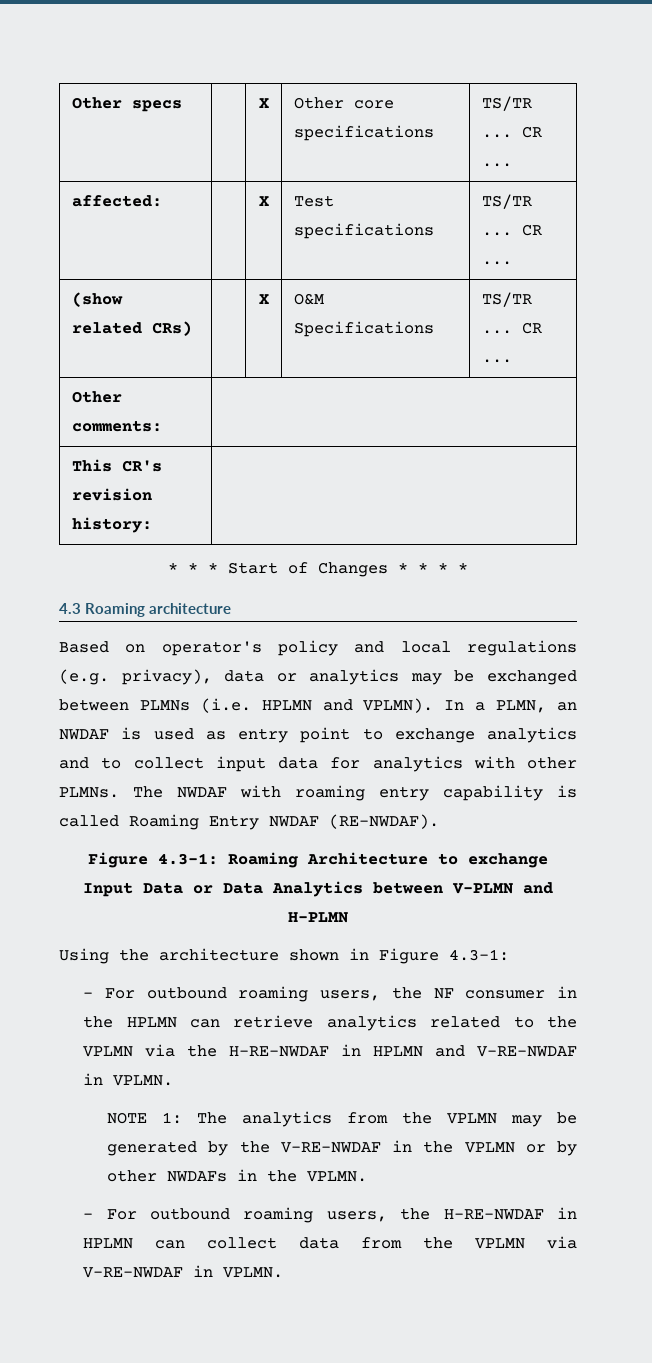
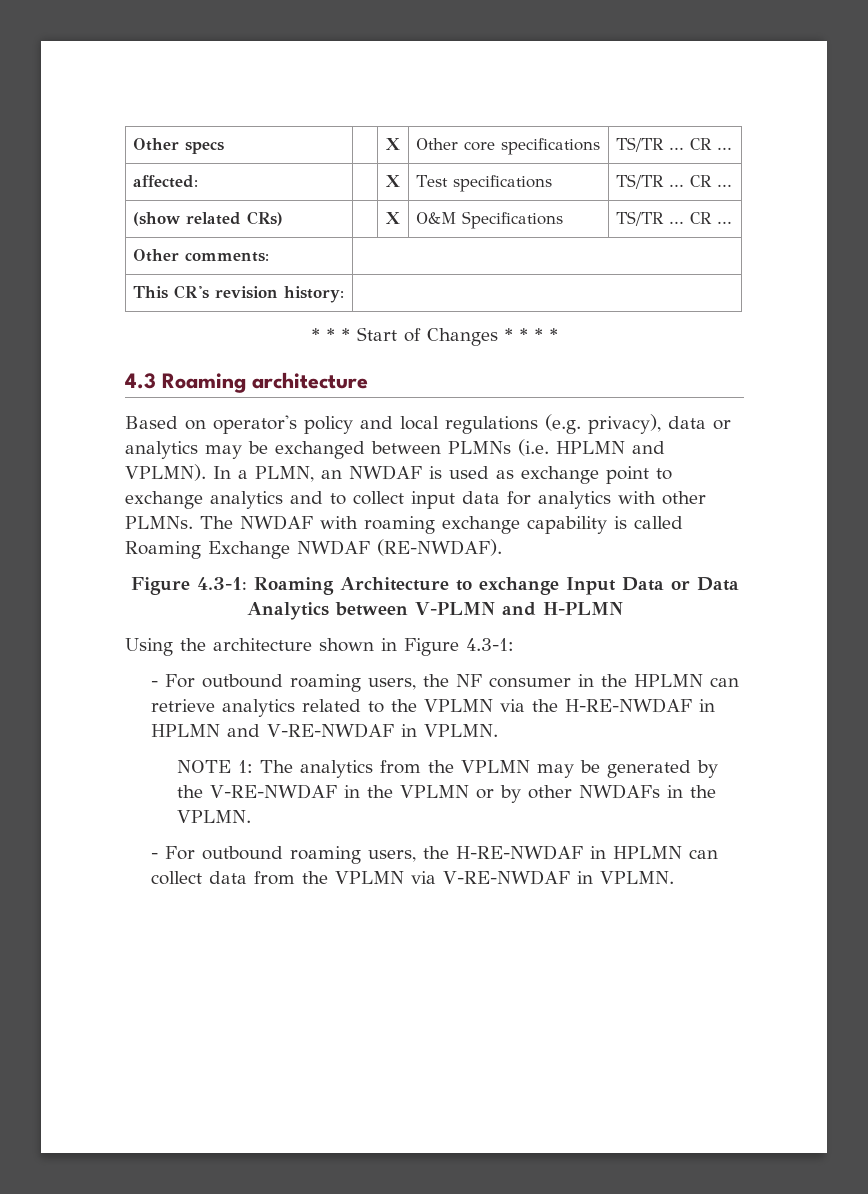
- In a PLMN, an NWDAF is used as entry point to exchange analytics and to collect input data for analytics with other PLMNs.
+ In a PLMN, an NWDAF is used as exchange point to exchange analytics and to collect input data for analytics with other PLMNs.
- The NWDAF with roaming entry capability is called Roaming Entry NWDAF (RE-NWDAF).
+ The NWDAF with roaming exchange capability is called Roaming Exchange NWDAF (RE-NWDAF).

